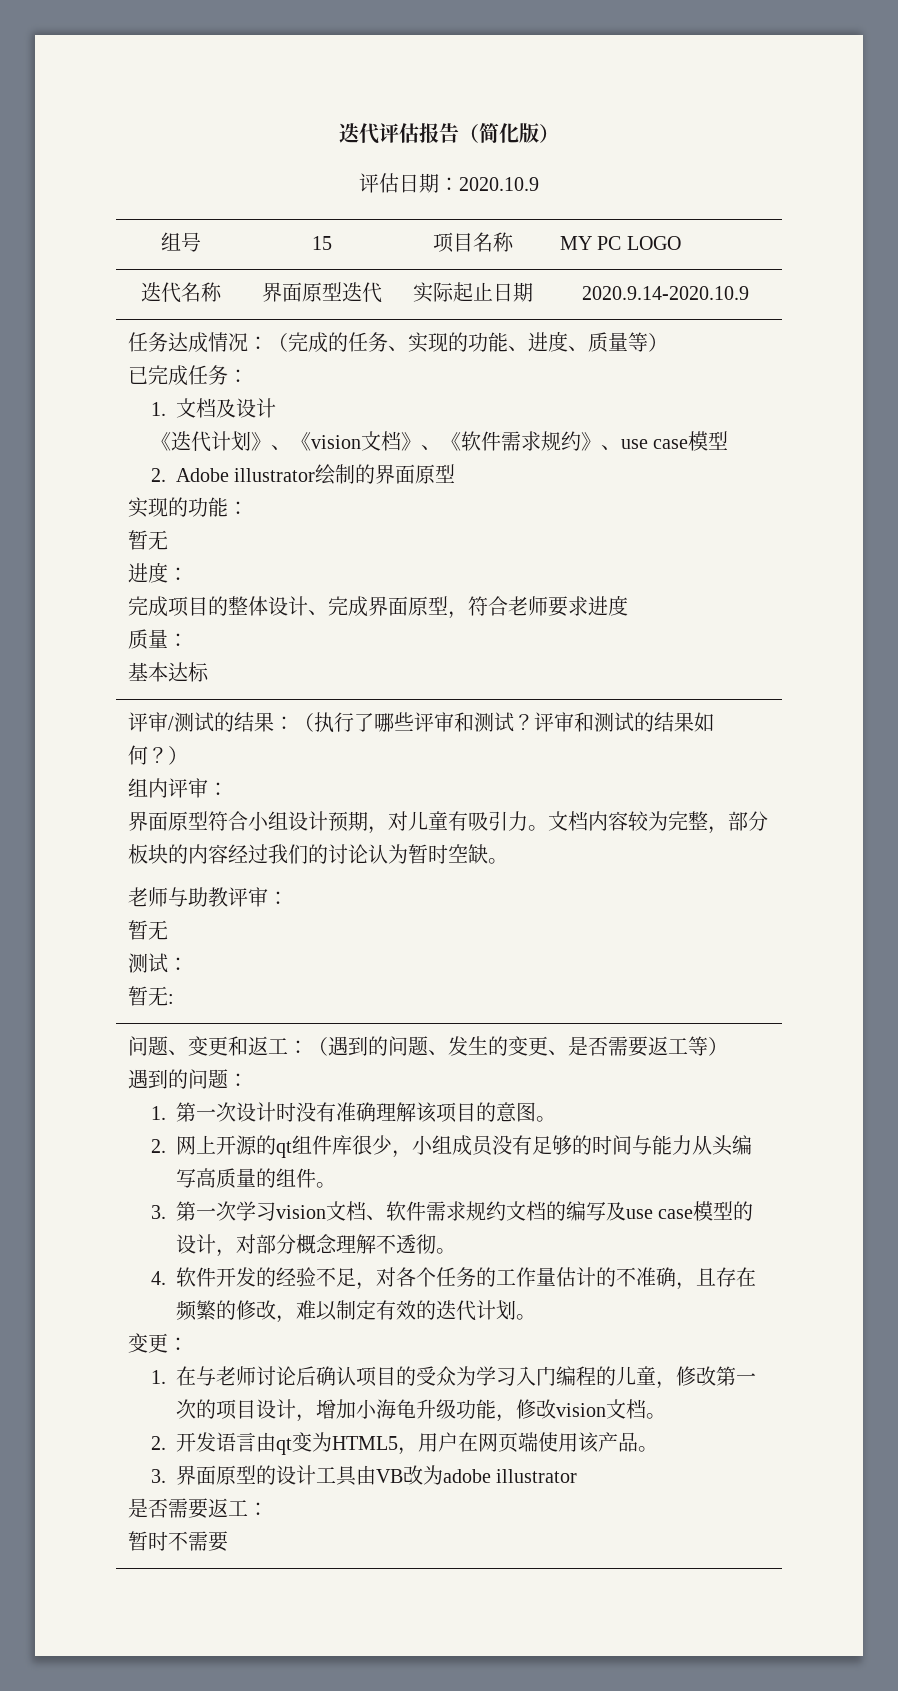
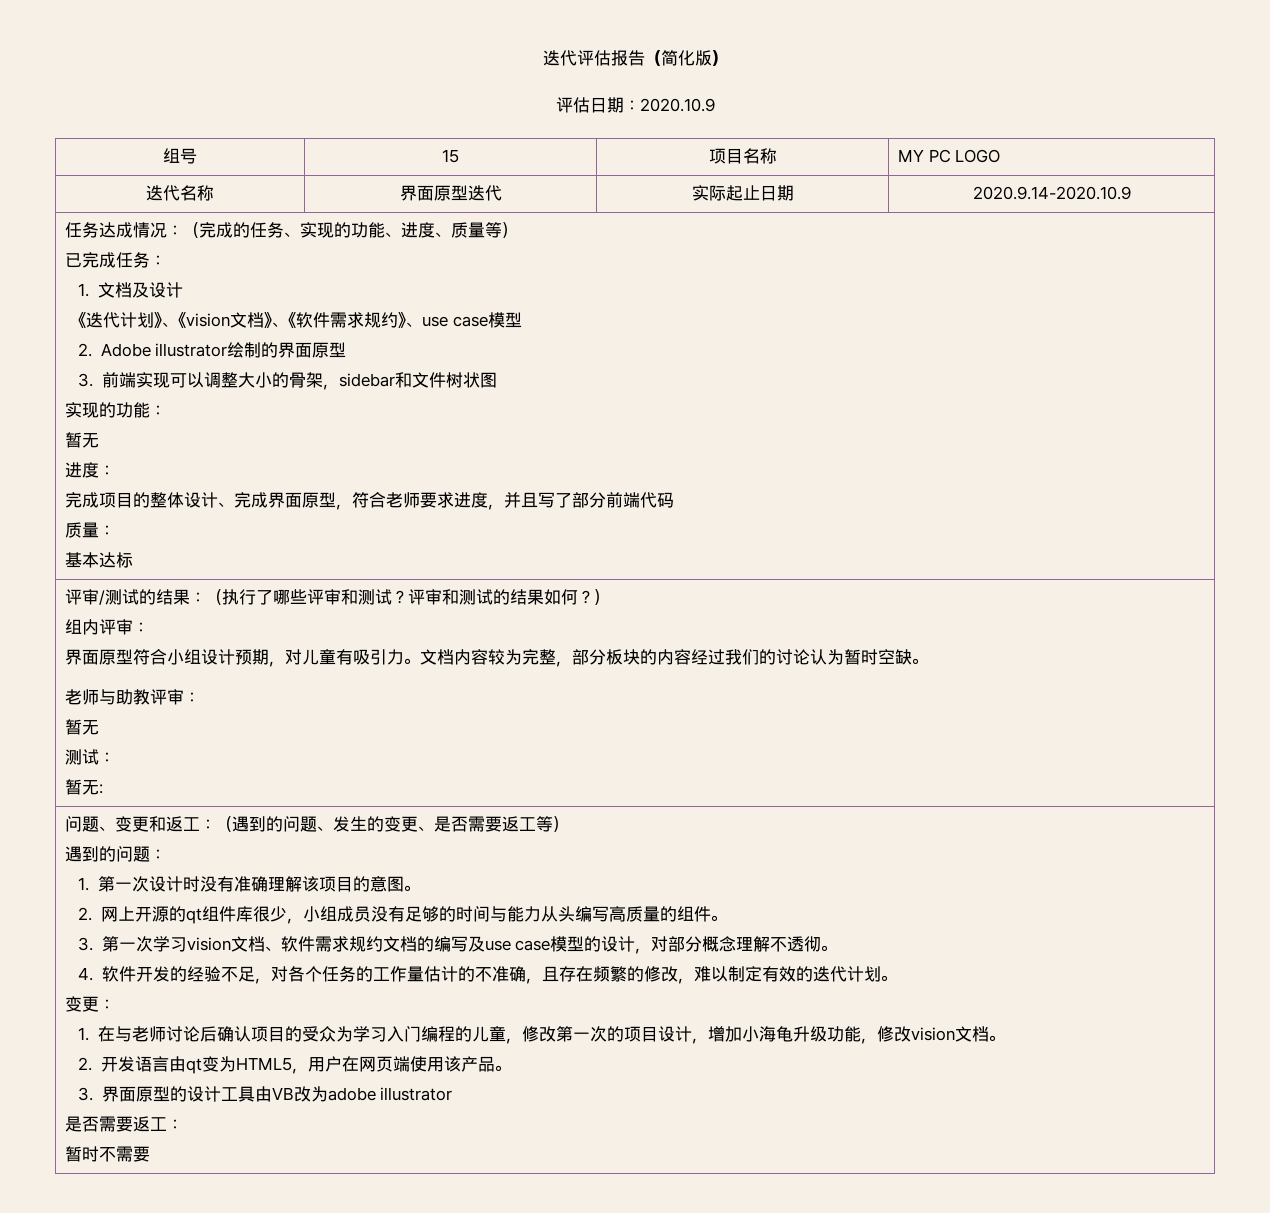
+ 3.前端实现可以调整大小的骨架，sidebar和文件树状图
- 完成项目的整体设计、完成界面原型，符合老师要求进度
+ 完成项目的整体设计、完成界面原型，符合老师要求进度，并且写了部分前端代码

